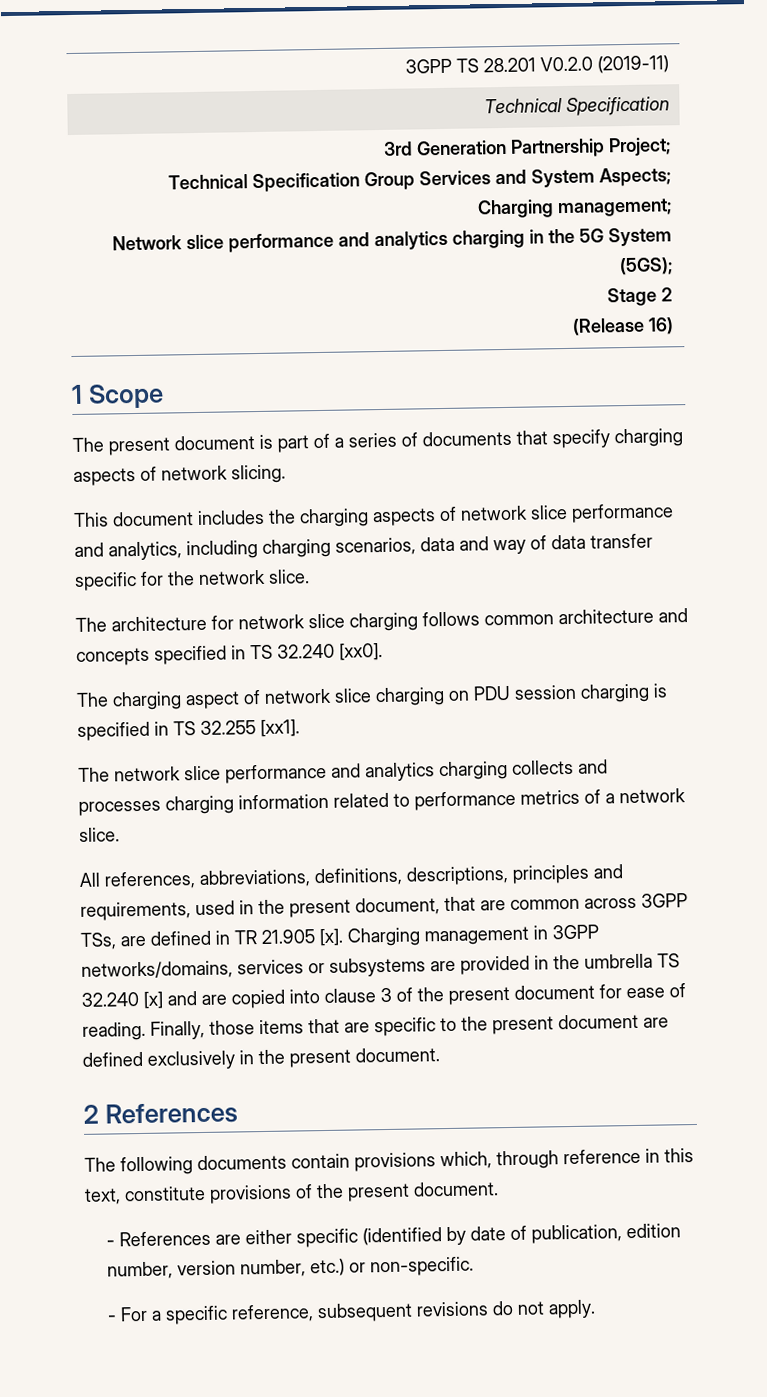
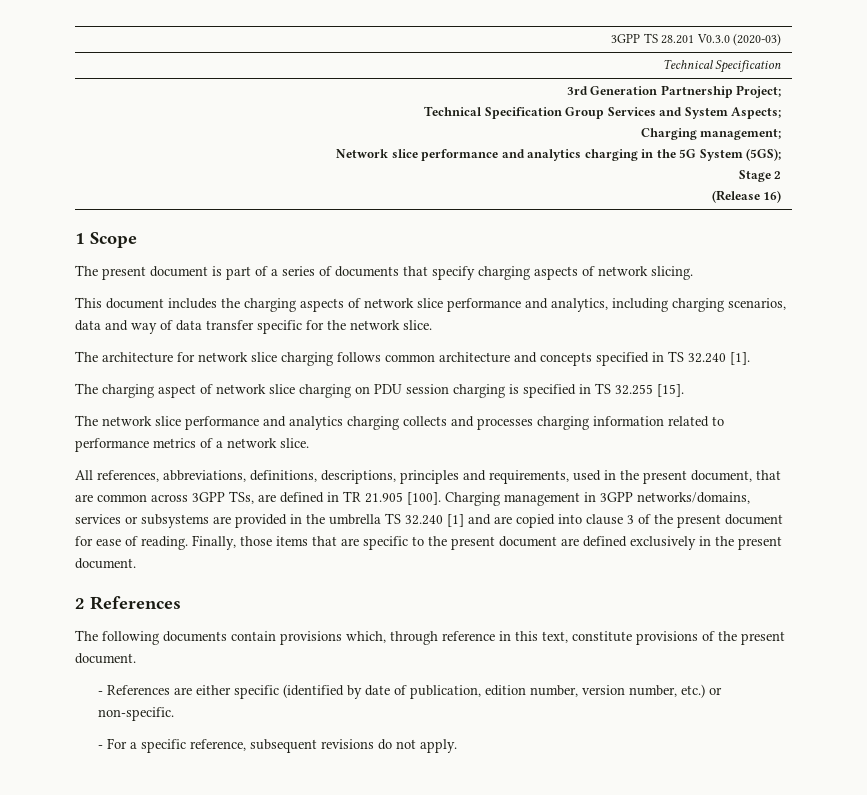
- 3GPP TS 28.201 V0.2.0 (2019-11)
+ 3GPP TS 28.201 V0.3.0 (2020-03)
- The architecture for network slice charging follows common architecture and concepts specified in TS 32.240 [xx0].
+ The architecture for network slice charging follows common architecture and concepts specified in TS 32.240 [1].
- The charging aspect of network slice charging on PDU session charging is specified in TS 32.255 [xx1].
+ The charging aspect of network slice charging on PDU session charging is specified in TS 32.255 [15].
- All references, abbreviations, definitions, descriptions, principles and requirements, used in the present document, that are common across 3GPP TSs, are defined in TR 21.905 [x].
+ All references, abbreviations, definitions, descriptions, principles and requirements, used in the present document, that are common across 3GPP TSs, are defined in TR 21.905 [100].
- Charging management in 3GPP networks/domains, services or subsystems are provided in the umbrella TS 32.240 [x] and are copied into clause 3 of the present document for ease of reading.
+ Charging management in 3GPP networks/domains, services or subsystems are provided in the umbrella TS 32.240 [1] and are copied into clause 3 of the present document for ease of reading.

